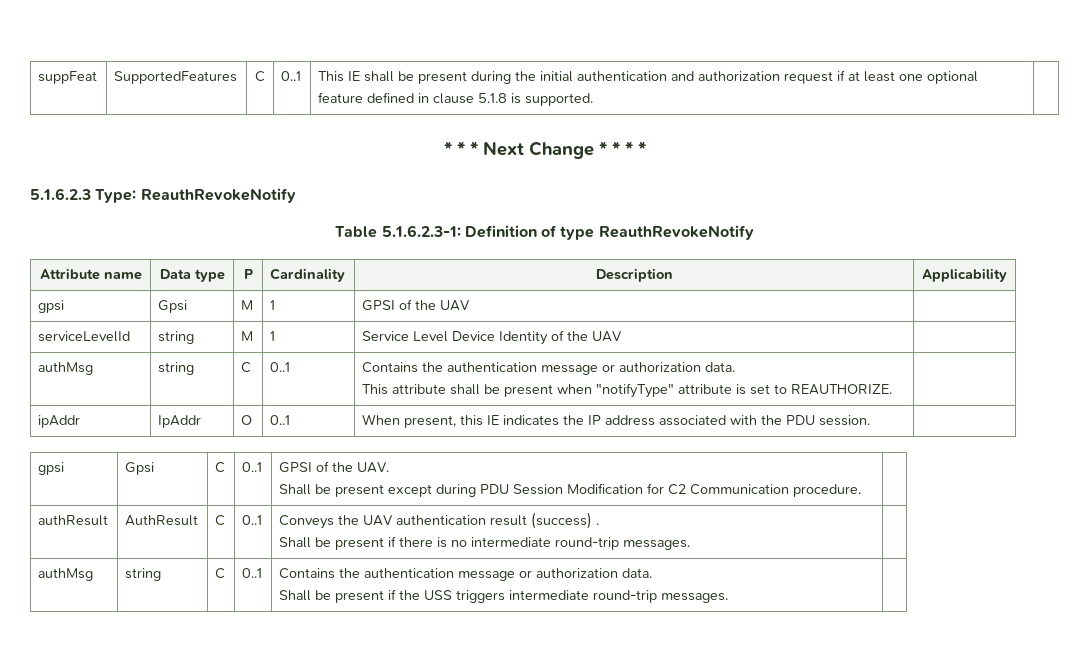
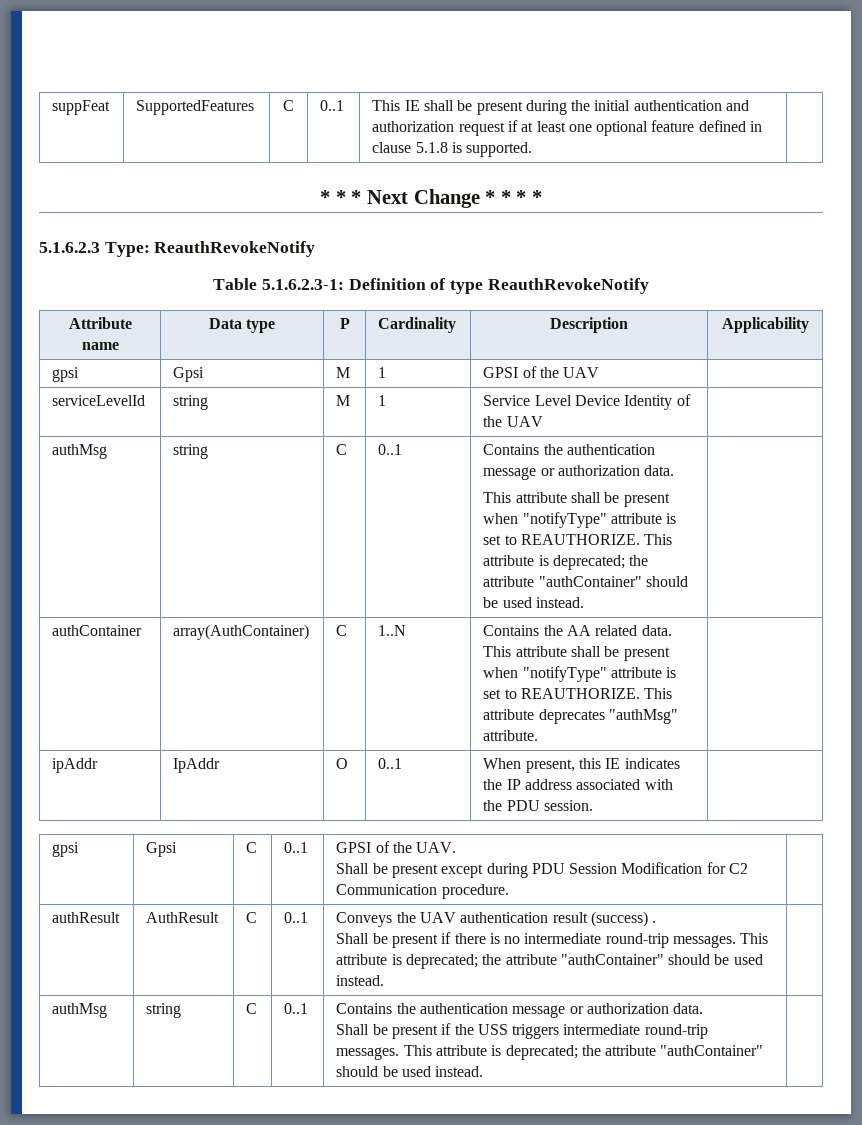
  serviceLevelId | string | M | 1 | Service Level Device Identity of the UAV |
  authMsg | string | C | 0..1 | Contains the authentication message or authorization data.
- This attribute shall be present when "notifyType" attribute is set to REAUTHORIZE. |
+ This attribute shall be present when "notifyType" attribute is set to REAUTHORIZE. This attribute is deprecated; the attribute "authContainer" should be used instead. |
+ authContainer | array(AuthContainer) | C | 1..N | Contains the AA related data. This attribute shall be present when "notifyType" attribute is set to REAUTHORIZE. This attribute deprecates "authMsg" attribute. |
  authResult | AuthResult | C | 0..1 | Conveys the UAV authentication result (success) .
- Shall be present if there is no intermediate round-trip messages. |
+ Shall be present if there is no intermediate round-trip messages. This attribute is deprecated; the attribute "authContainer" should be used instead. |
  authMsg | string | C | 0..1 | Contains the authentication message or authorization data.
- Shall be present if the USS triggers intermediate round-trip messages. |
+ Shall be present if the USS triggers intermediate round-trip messages. This attribute is deprecated; the attribute "authContainer" should be used instead. |

